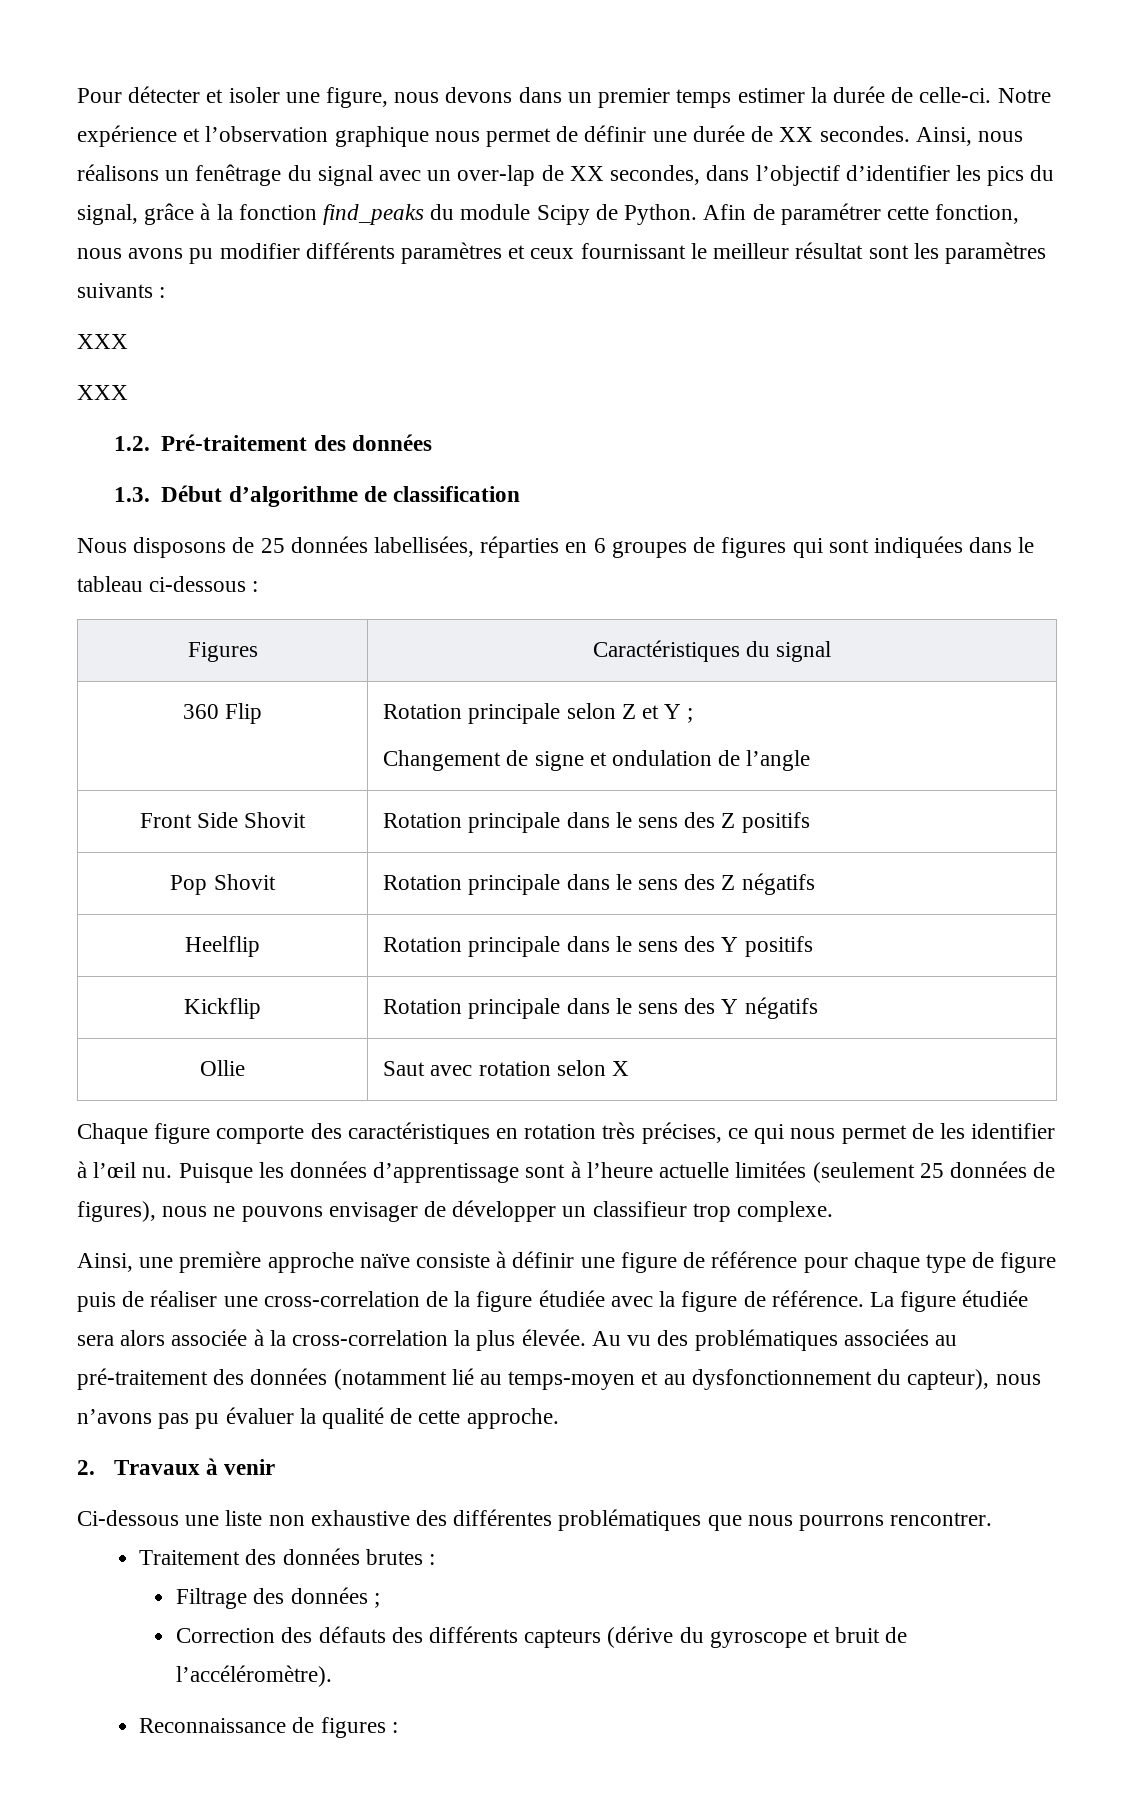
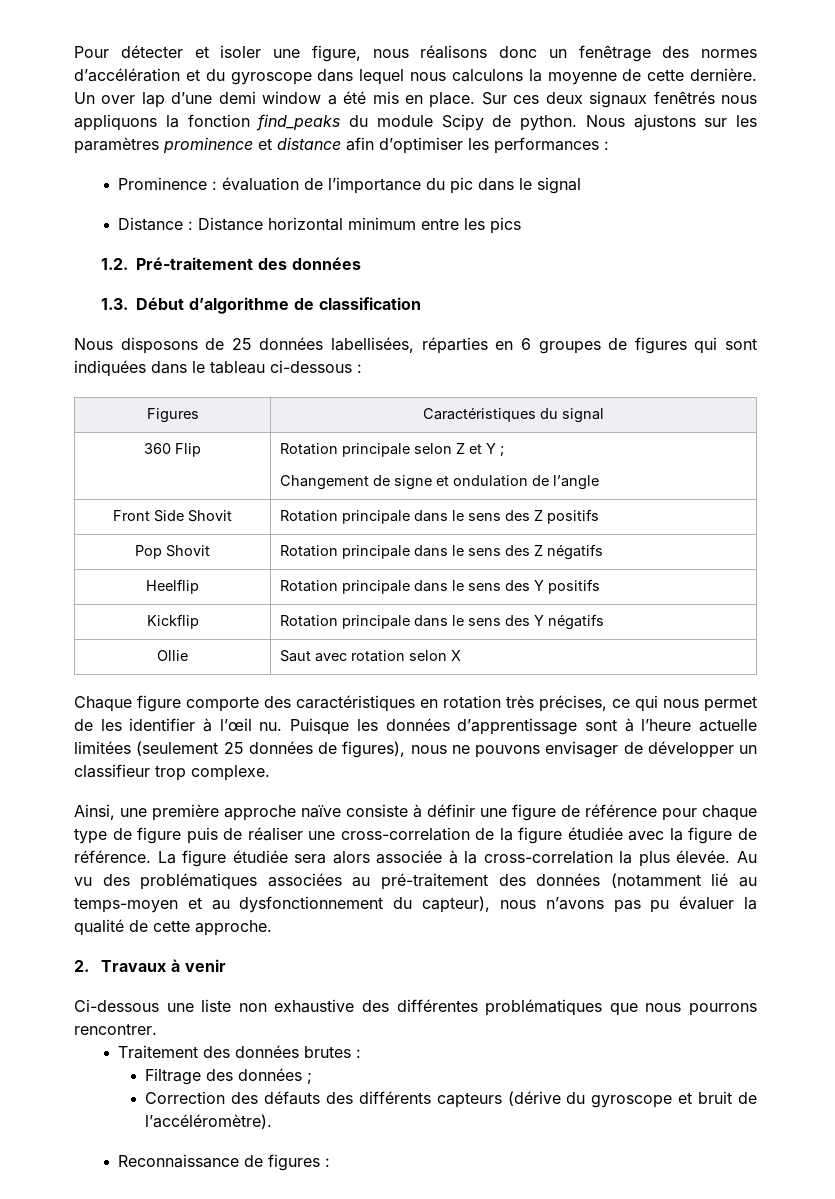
- Pour détecter et isoler une figure, nous devons dans un premier temps estimer la durée de celle-ci. Notre expérience et l’observation graphique nous permet de définir une durée de XX secondes. Ainsi, nous réalisons un fenêtrage du signal avec un over-lap de XX secondes, dans l’objectif d’identifier les pics du signal, grâce à la fonction find_peaks du module Scipy de Python. Afin de paramétrer cette fonction, nous avons pu modifier différents paramètres et ceux fournissant le meilleur résultat sont les paramètres suivants :
- XXX
- XXX
+ Pour détecter et isoler une figure, nous réalisons donc un fenêtrage des normes d’accélération et du gyroscope dans lequel nous calculons la moyenne de cette dernière. Un over lap d’une demi window a été mis en place. Sur ces deux signaux fenêtrés nous appliquons la fonction find_peaks du module Scipy de python. Nous ajustons sur les paramètres prominence et distance afin d’optimiser les performances :
+ Prominence : évaluation de l’importance du pic dans le signal
+ Distance : Distance horizontal minimum entre les pics

